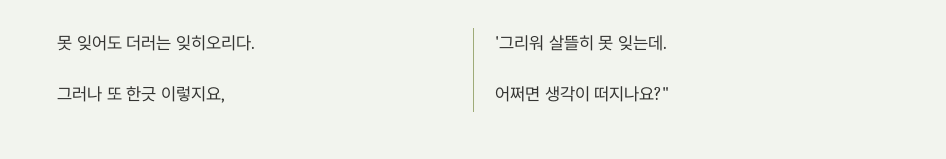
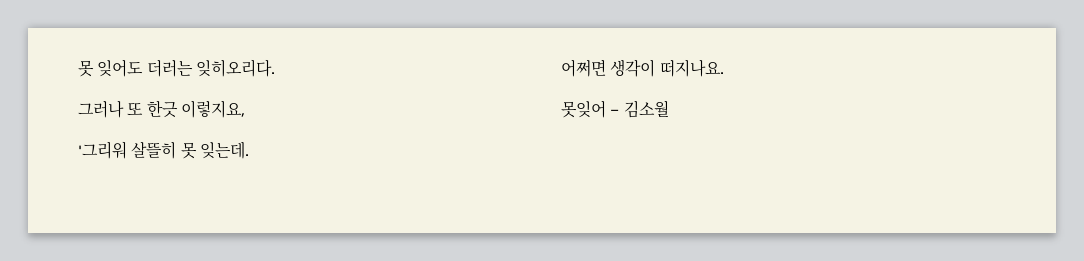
- 어쩌면 생각이 떠지나요?"
+ 어쩌면 생각이 떠지나요.
+ 못잊어 – 김소월

